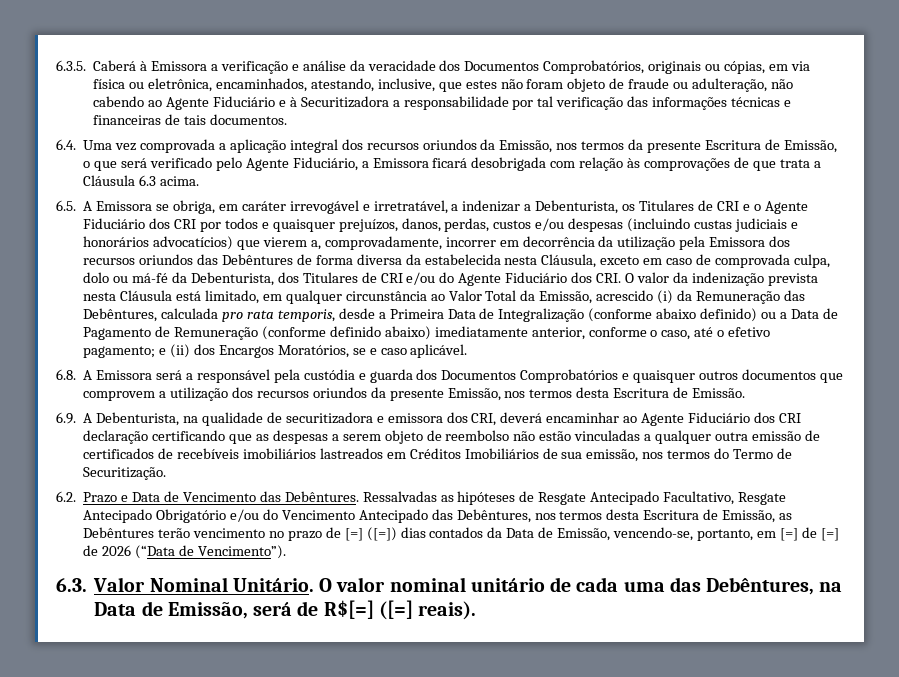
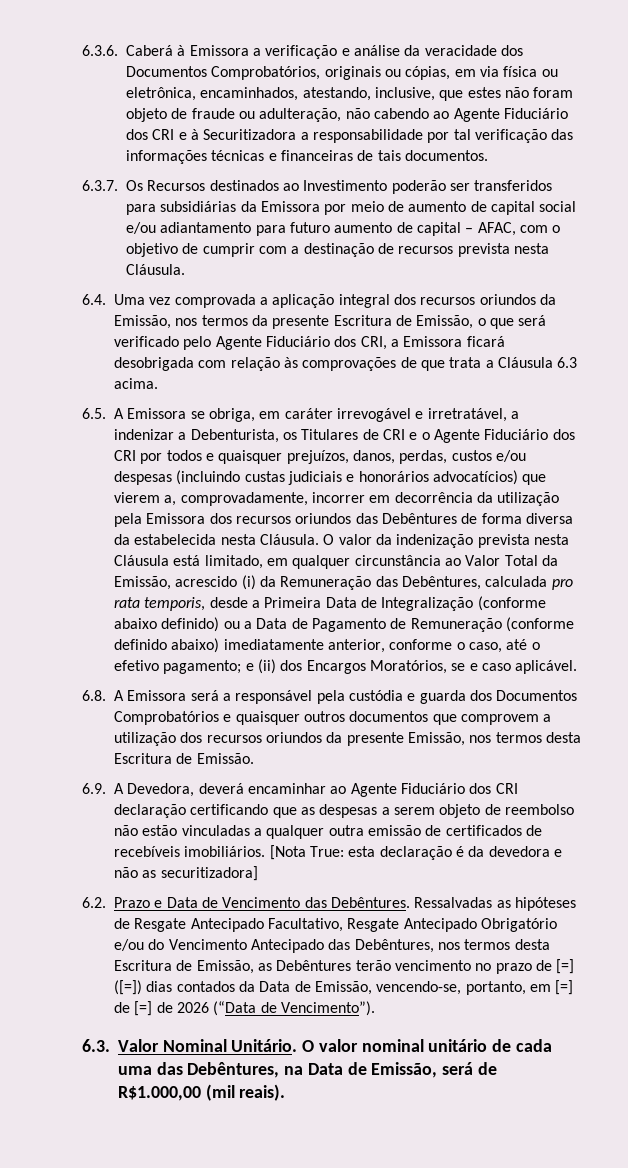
- 6.3.5. Caberá à Emissora a verificação e análise da veracidade dos Documentos Comprobatórios, originais ou cópias, em via física ou eletrônica, encaminhados, atestando, inclusive, que estes não foram objeto de fraude ou adulteração, não cabendo ao Agente Fiduciário e à Securitizadora a responsabilidade por tal verificação das informações técnicas e financeiras de tais documentos.
+ 6.3.6. Caberá à Emissora a verificação e análise da veracidade dos Documentos Comprobatórios, originais ou cópias, em via física ou eletrônica, encaminhados, atestando, inclusive, que estes não foram objeto de fraude ou adulteração, não cabendo ao Agente Fiduciário dos CRI e à Securitizadora a responsabilidade por tal verificação das informações técnicas e financeiras de tais documentos.
+ 6.3.7. Os Recursos destinados ao Investimento poderão ser transferidos para subsidiárias da Emissora por meio de aumento de capital social e/ou adiantamento para futuro aumento de capital – AFAC, com o objetivo de cumprir com a destinação de recursos prevista nesta Cláusula.
- 6.4. Uma vez comprovada a aplicação integral dos recursos oriundos da Emissão, nos termos da presente Escritura de Emissão, o que será verificado pelo Agente Fiduciário, a Emissora ficará desobrigada com relação às comprovações de que trata a Cláusula 6.3 acima.
+ 6.4. Uma vez comprovada a aplicação integral dos recursos oriundos da Emissão, nos termos da presente Escritura de Emissão, o que será verificado pelo Agente Fiduciário dos CRI, a Emissora ficará desobrigada com relação às comprovações de que trata a Cláusula 6.3 acima.
- 6.5. A Emissora se obriga, em caráter irrevogável e irretratável, a indenizar a Debenturista, os Titulares de CRI e o Agente Fiduciário dos CRI por todos e quaisquer prejuízos, danos, perdas, custos e/ou despesas (incluindo custas judiciais e honorários advocatícios) que vierem a, comprovadamente, incorrer em decorrência da utilização pela Emissora dos recursos oriundos das Debêntures de forma diversa da estabelecida nesta Cláusula, exceto em caso de comprovada culpa, dolo ou má-fé da Debenturista, dos Titulares de CRI e/ou do Agente Fiduciário dos CRI. O valor da indenização prevista nesta Cláusula está limitado, em qualquer circunstância ao Valor Total da Emissão, acrescido (i) da Remuneração das Debêntures, calculada pro rata temporis, desde a Primeira Data de Integralização (conforme abaixo definido) ou a Data de Pagamento de Remuneração (conforme definido abaixo) imediatamente anterior, conforme o caso, até o efetivo pagamento;
+ 6.5. A Emissora se obriga, em caráter irrevogável e irretratável, a indenizar a Debenturista, os Titulares de CRI e o Agente Fiduciário dos CRI por todos e quaisquer prejuízos, danos, perdas, custos e/ou despesas (incluindo custas judiciais e honorários advocatícios) que vierem a, comprovadamente, incorrer em decorrência da utilização pela Emissora dos recursos oriundos das Debêntures de forma diversa da estabelecida nesta Cláusula. O valor da indenização prevista nesta Cláusula está limitado, em qualquer circunstância ao Valor Total da Emissão, acrescido (i) da Remuneração das Debêntures, calculada pro rata temporis, desde a Primeira Data de Integralização (conforme abaixo definido) ou a Data de Pagamento de Remuneração (conforme definido abaixo) imediatamente anterior, conforme o caso, até o efetivo pagamento;
- 6.9. A Debenturista, na qualidade de securitizadora e emissora dos CRI, deverá encaminhar ao Agente Fiduciário dos CRI declaração certificando que as despesas a serem objeto de reembolso não estão vinculadas a qualquer outra emissão de certificados de recebíveis imobiliários lastreados em Créditos Imobiliários de sua emissão, nos termos do Termo de Securitização.
+ 6.9. A Devedora, deverá encaminhar ao Agente Fiduciário dos CRI declaração certificando que as despesas a serem objeto de reembolso não estão vinculadas a qualquer outra emissão de certificados de recebíveis imobiliários. [Nota True: esta declaração é da devedora e não as securitizadora]
- O valor nominal unitário de cada uma das Debêntures, na Data de Emissão, será de R$[=] ([=] reais).
+ O valor nominal unitário de cada uma das Debêntures, na Data de Emissão, será de R$1.000,00 (mil reais).

